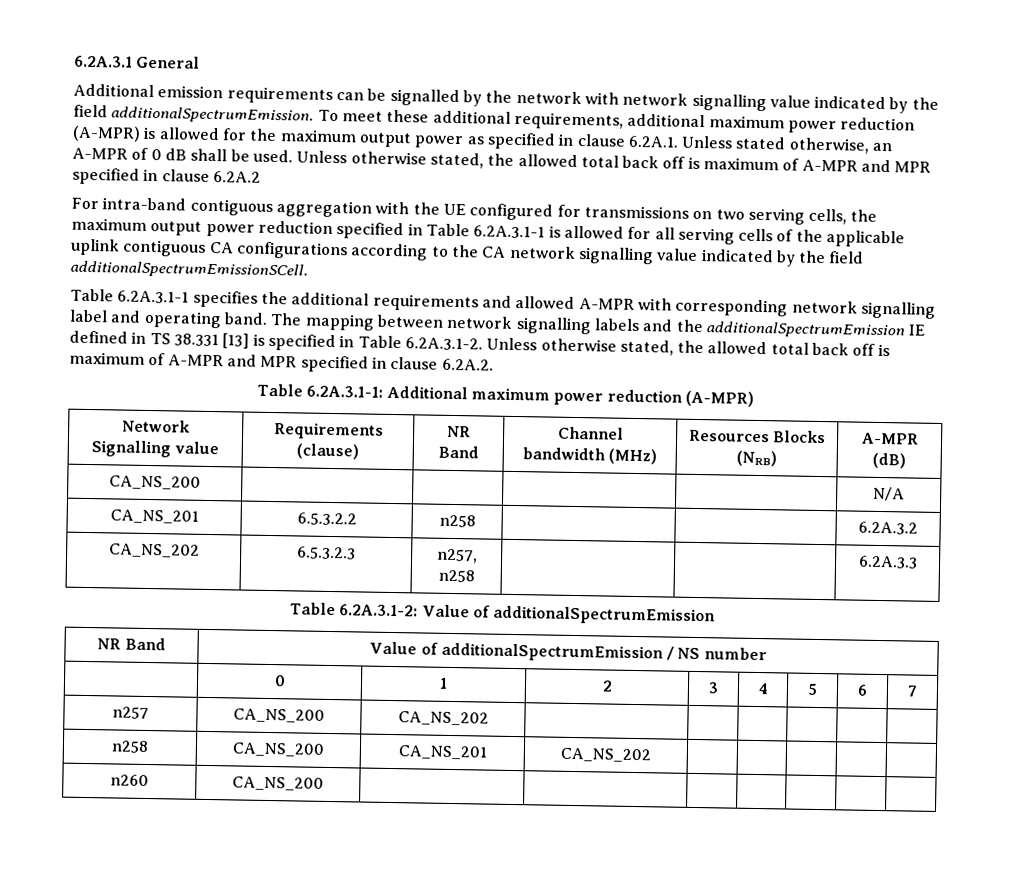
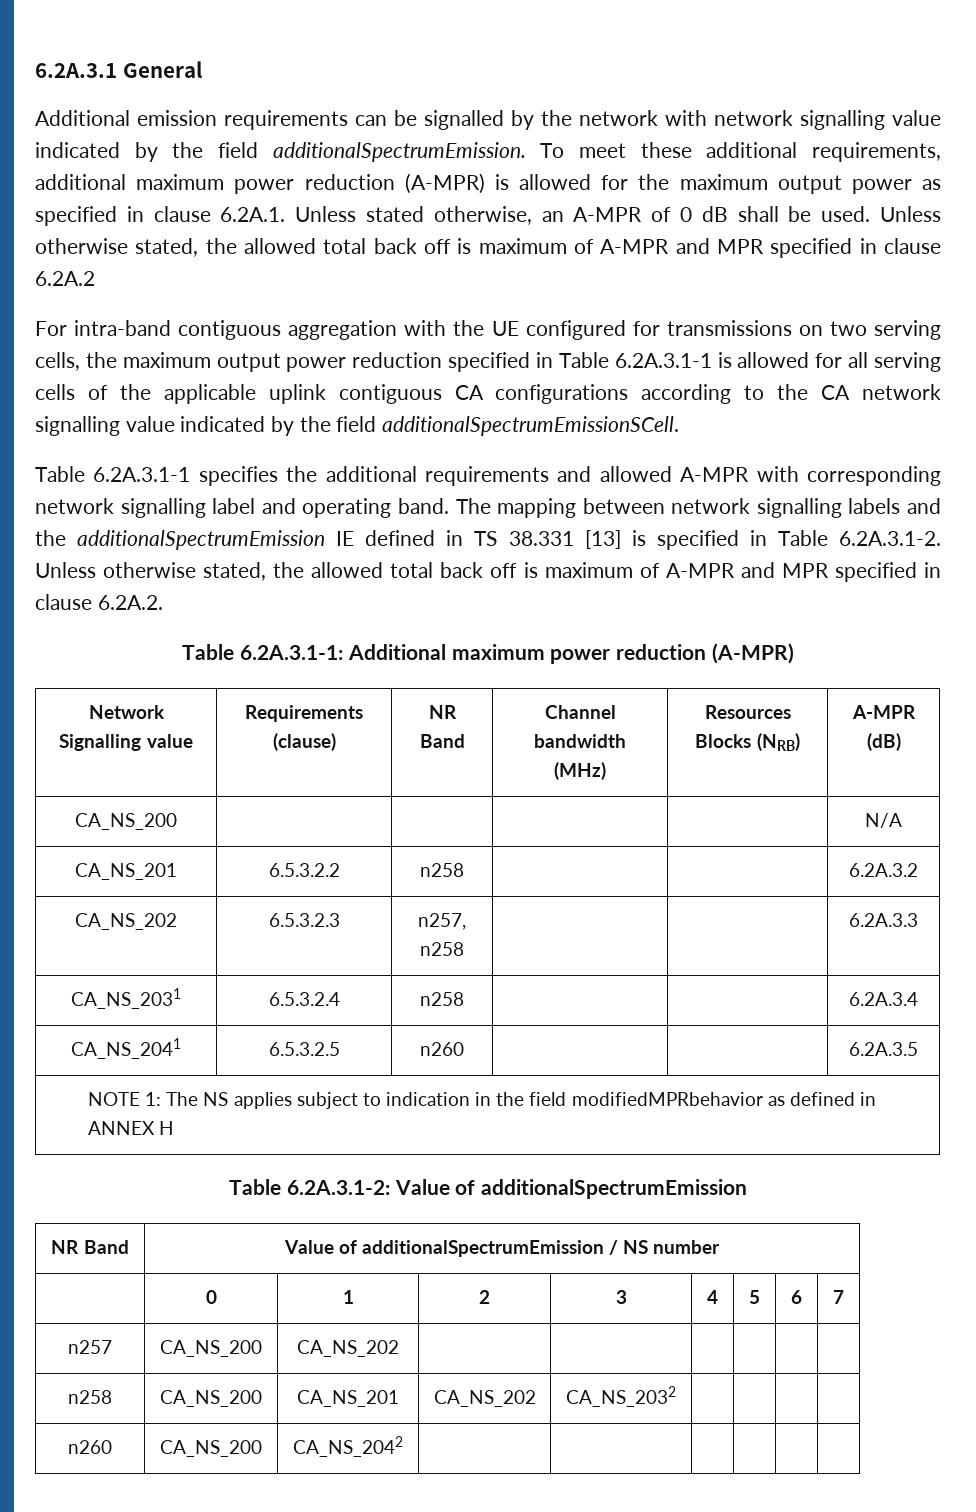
+ CA_NS_2031 | 6.5.3.2.4 | n258 | | | 6.2A.3.4
+ CA_NS_2041 | 6.5.3.2.5 | n260 | | | 6.2A.3.5
+ NOTE 1: The NS applies subject to indication in the field modifiedMPRbehavior as defined in ANNEX H
- n258 | CA_NS_200 | CA_NS_201 | CA_NS_202 | | | | |
+ n258 | CA_NS_200 | CA_NS_201 | CA_NS_202 | CA_NS_2032 | | | |
- n260 | CA_NS_200 | | | | | | |
+ n260 | CA_NS_200 | CA_NS_2042 | | | | | |

